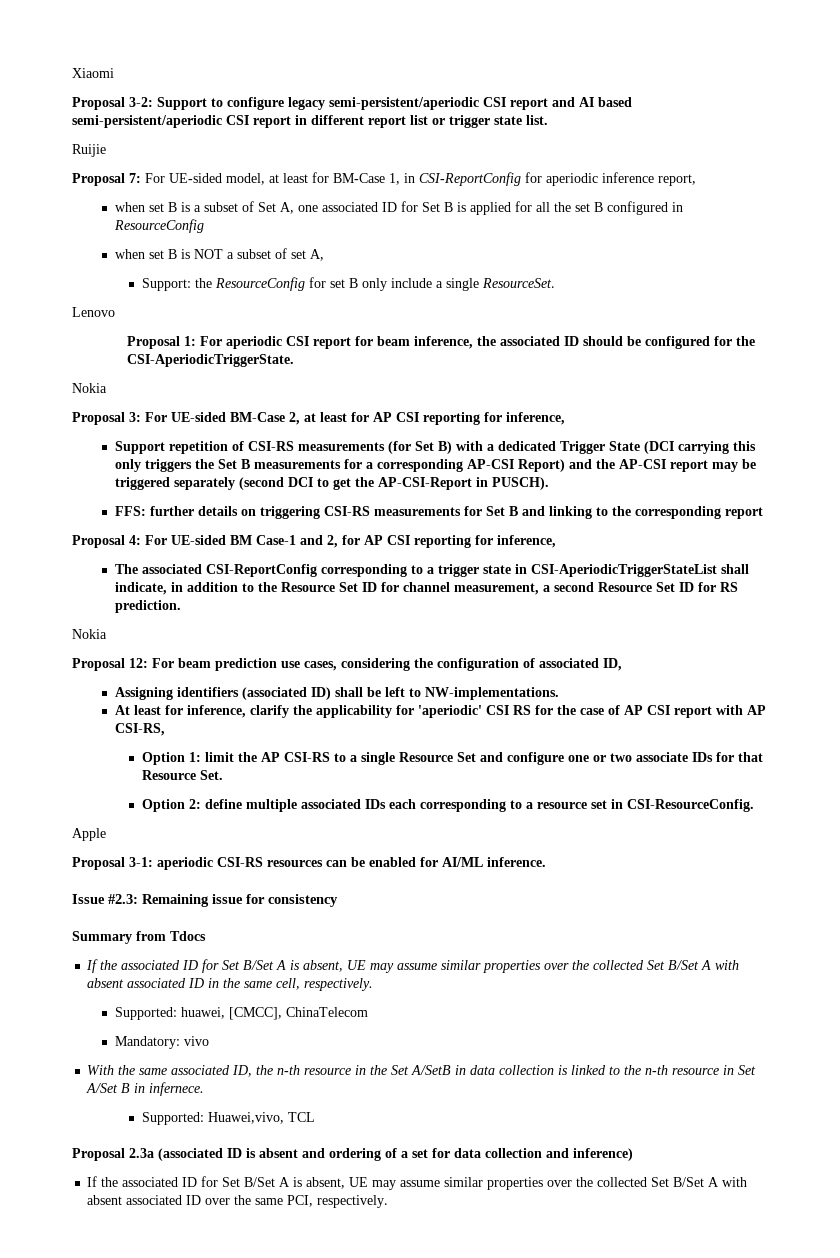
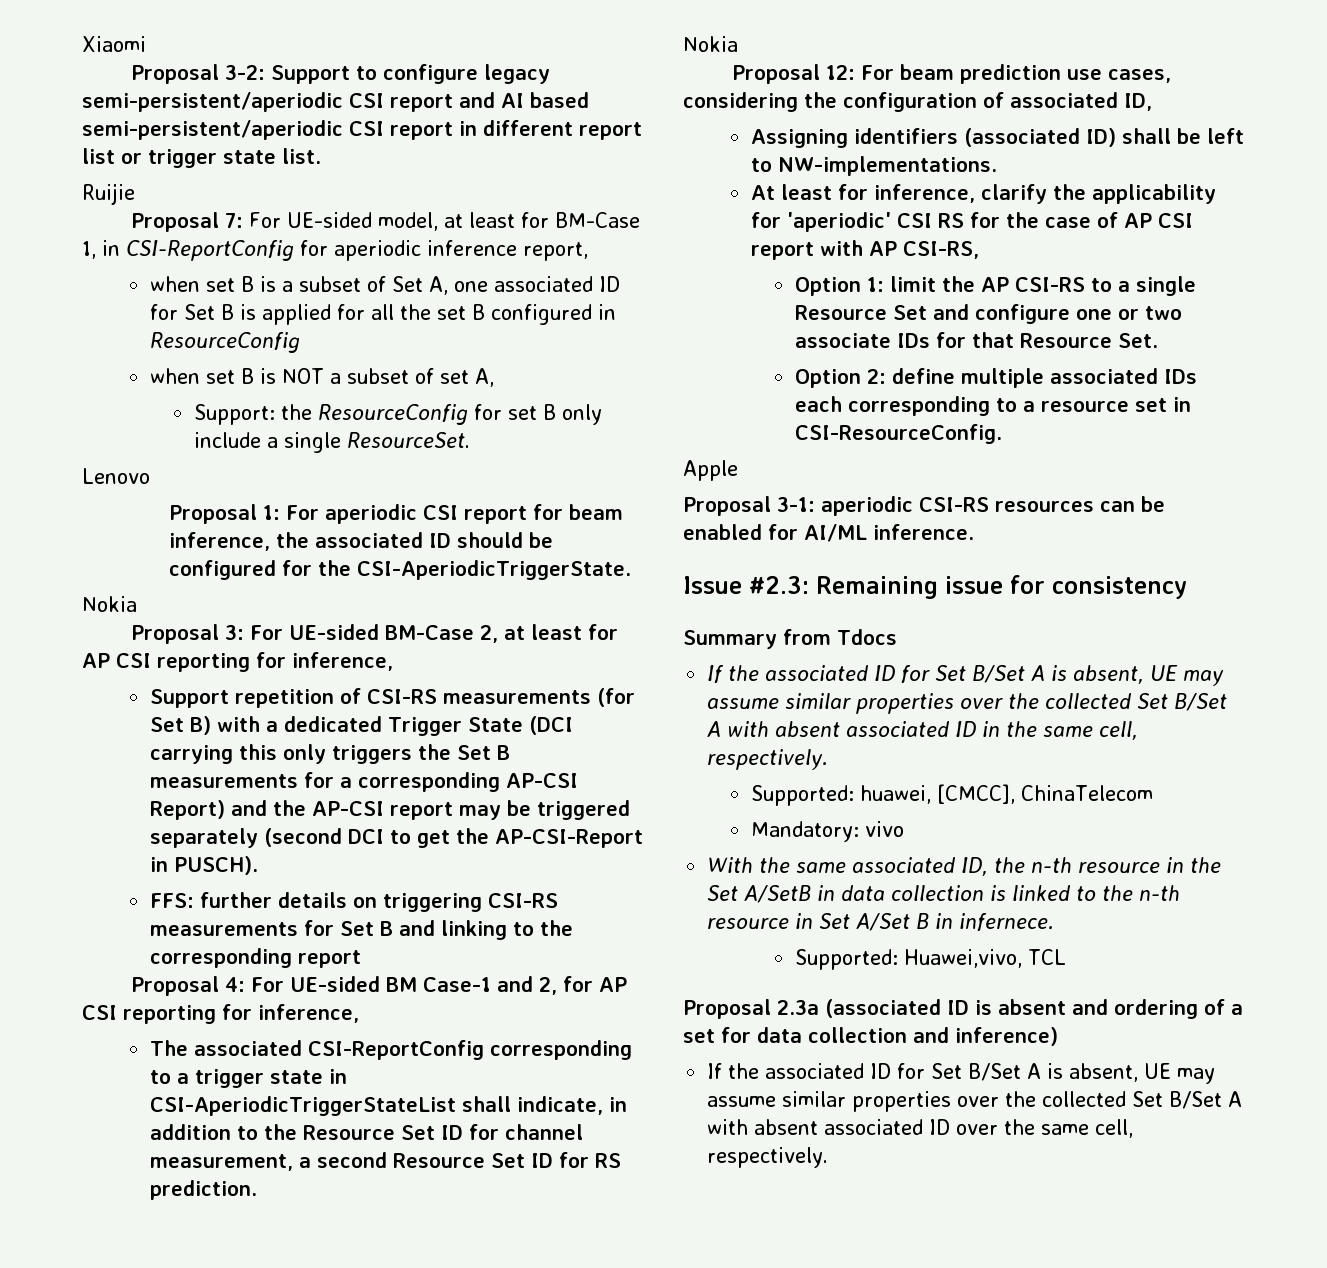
- If the associated ID for Set B/Set A is absent, UE may assume similar properties over the collected Set B/Set A with absent associated ID over the same PCI, respectively.
+ If the associated ID for Set B/Set A is absent, UE may assume similar properties over the collected Set B/Set A with absent associated ID over the same cell, respectively.

